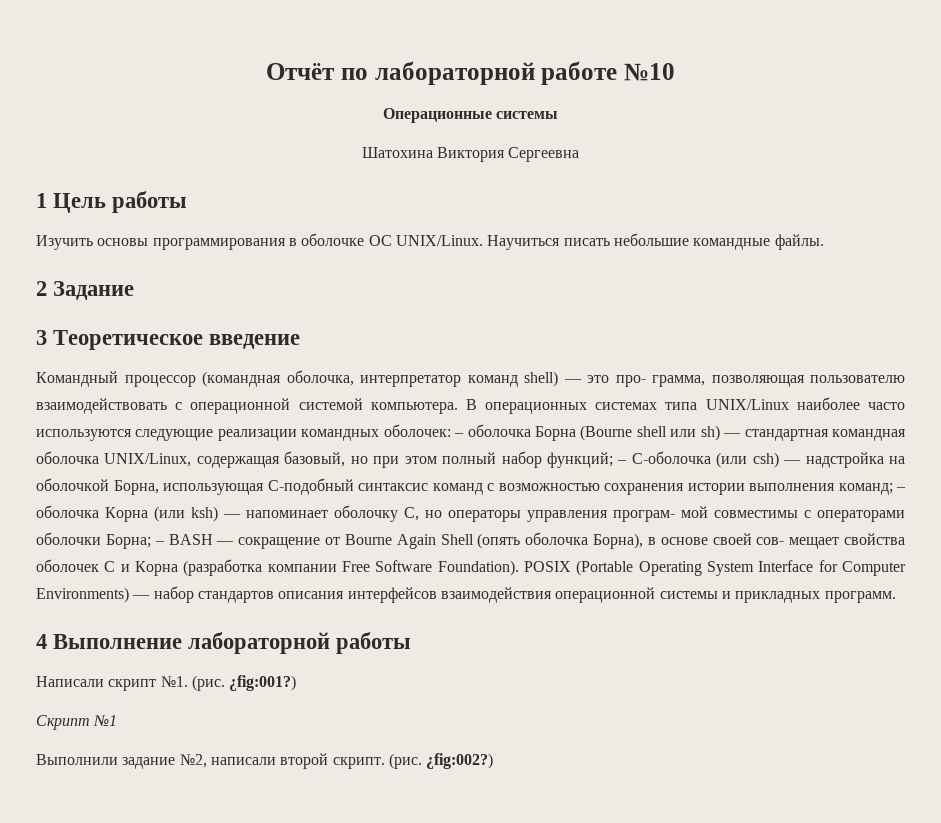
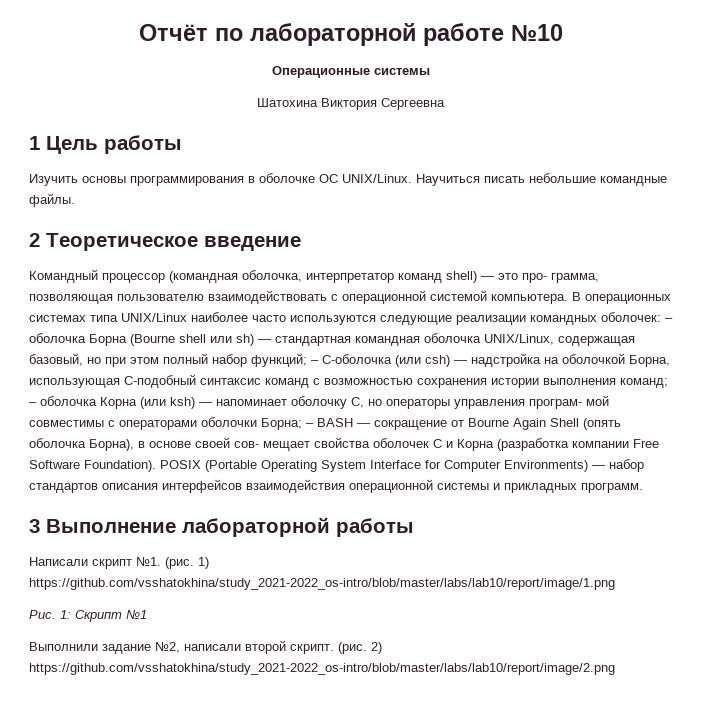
- 2 Задание
- 3 Теоретическое введение
+ 2 Теоретическое введение
- 4 Выполнение лабораторной работы
+ 3 Выполнение лабораторной работы
- ¿fig:001?)
- Скрипт №1
+ 1) https://github.com/vsshatokhina/study_2021-2022_os-intro/blob/master/labs/lab10/report/image/1.png
+ Рис. 1: Скрипт №1
- ¿fig:002?)
+ 2) https://github.com/vsshatokhina/study_2021-2022_os-intro/blob/master/labs/lab10/report/image/2.png

